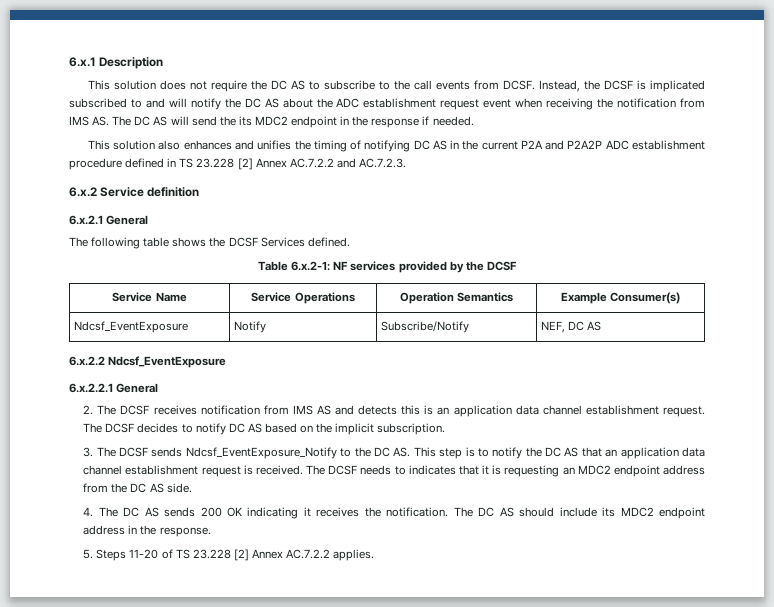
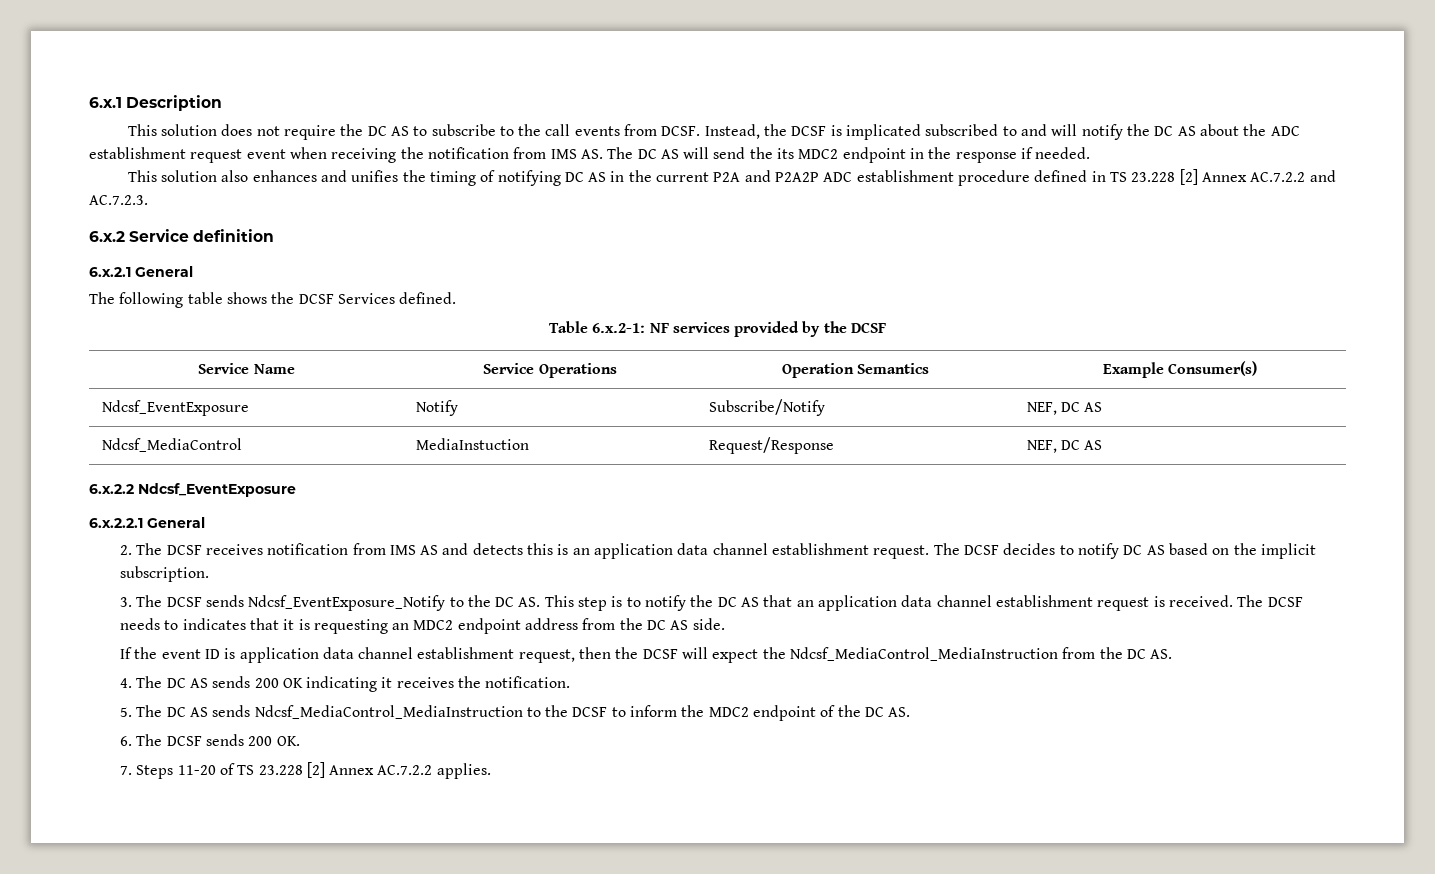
+ Ndcsf_MediaControl | MediaInstuction | Request/Response | NEF, DC AS
+ If the event ID is application data channel establishment request, then the DCSF will expect the Ndcsf_MediaControl_MediaInstruction from the DC AS.
- 4. The DC AS sends 200 OK indicating it receives the notification. The DC AS should include its MDC2 endpoint address in the response.
- 5. Steps 11-20 of TS 23.228 [2] Annex AC.7.2.2 applies.
+ 4. The DC AS sends 200 OK indicating it receives the notification.
+ 5. The DC AS sends Ndcsf_MediaControl_MediaInstruction to the DCSF to inform the MDC2 endpoint of the DC AS.
+ 6. The DCSF sends 200 OK.
+ 7. Steps 11-20 of TS 23.228 [2] Annex AC.7.2.2 applies.

